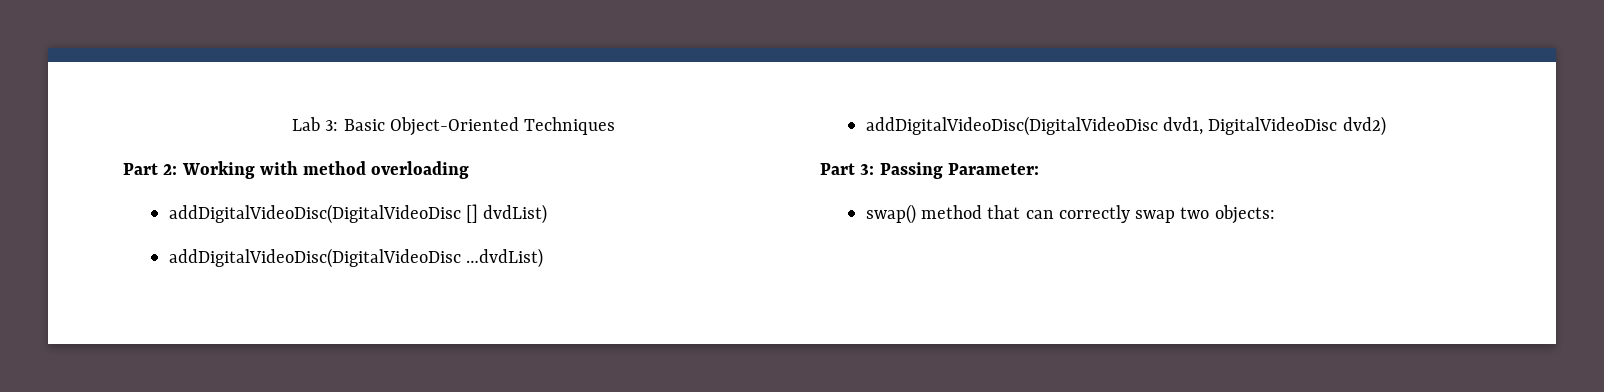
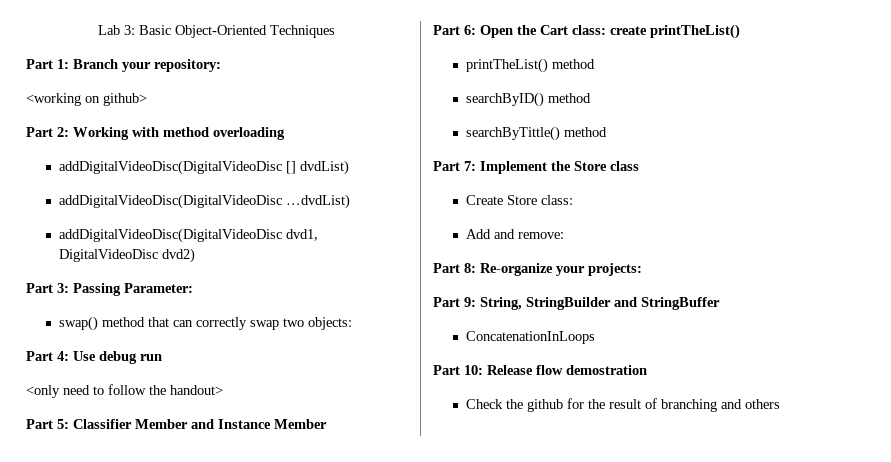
+ Part 1: Branch your repository:
+ <working on github>
+ Part 4: Use debug run
+ <only need to follow the handout>
+ Part 5: Classifier Member and Instance Member
+ Part 6: Open the Cart class: create printTheList()
+ printTheList() method
+ searchByID() method
+ searchByTittle() method
+ Part 7: Implement the Store class
+ Create Store class:
+ Add and remove:
+ Part 8: Re-organize your projects:
+ Part 9: String, StringBuilder and StringBuffer
+ ConcatenationInLoops
+ Part 10: Release flow demostration
+ Check the github for the result of branching and others

